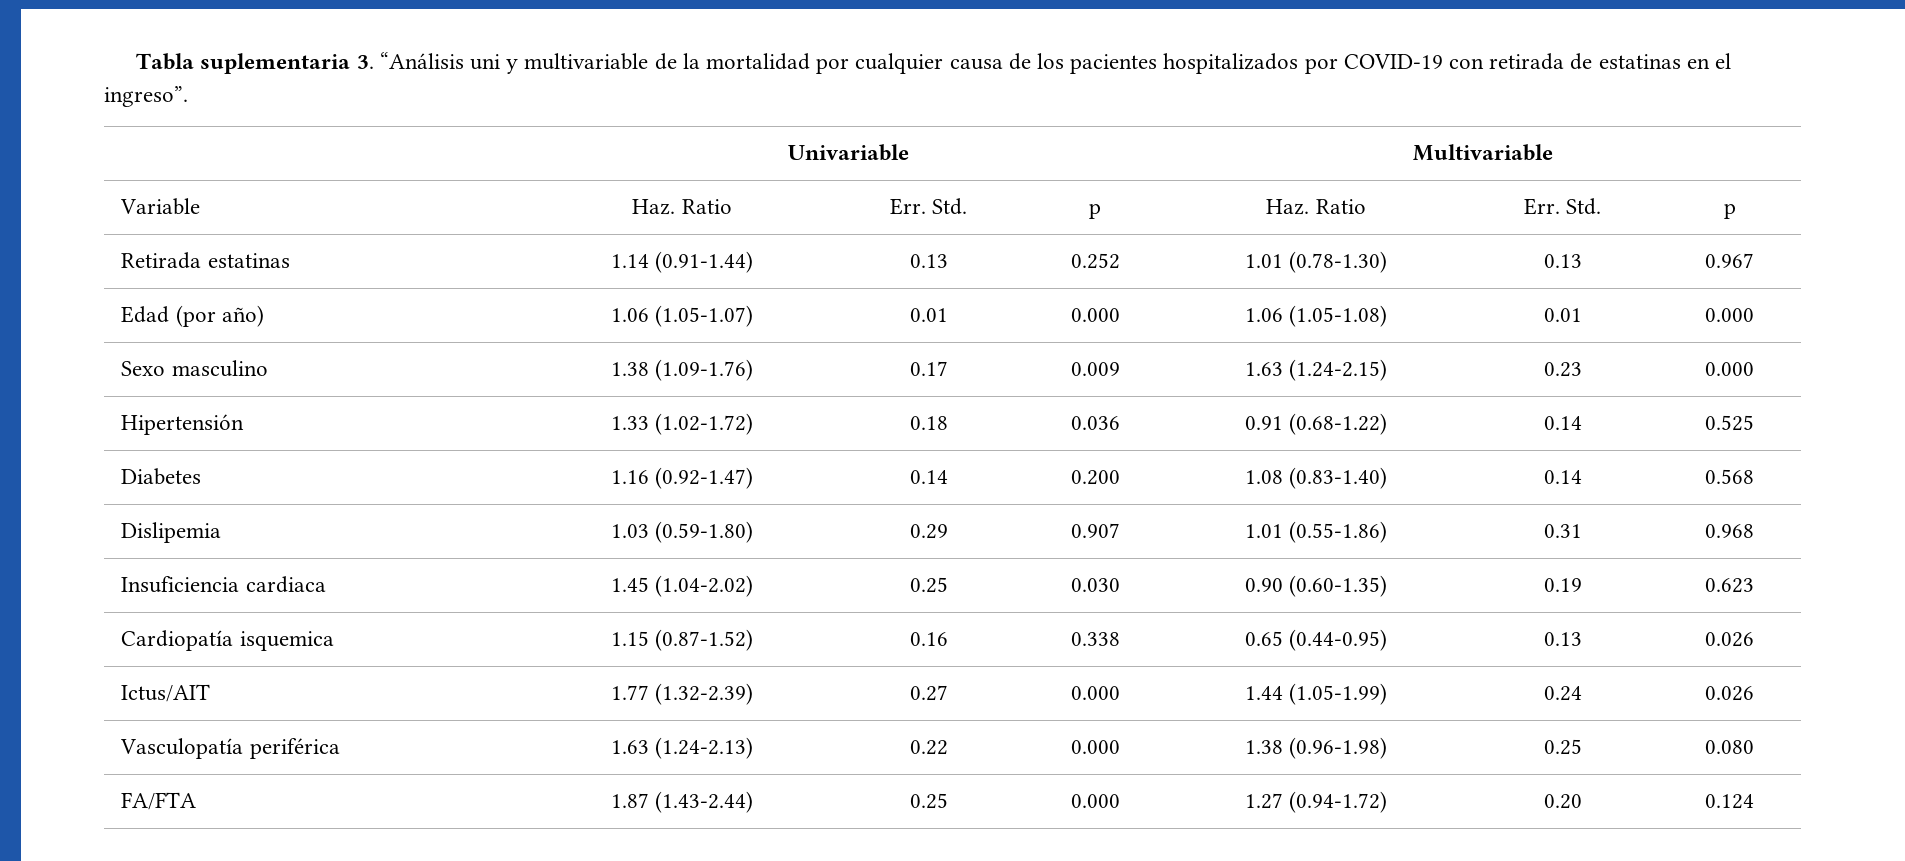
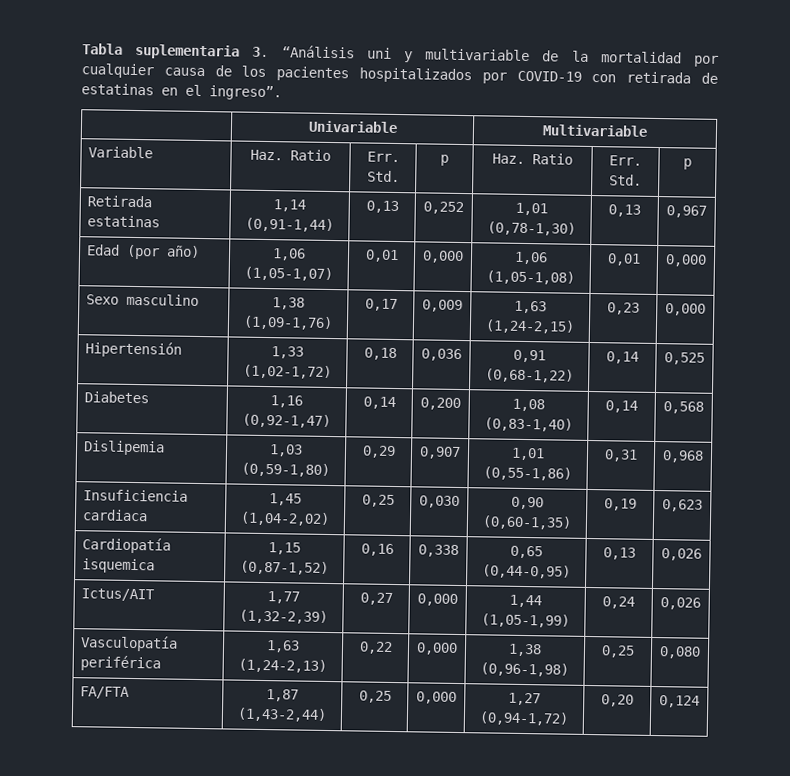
- Retirada estatinas | 1.14 (0.91-1.44) | 0.13 | 0.252 | 1.01 (0.78-1.30) | 0.13 | 0.967
- Edad (por año) | 1.06 (1.05-1.07) | 0.01 | 0.000 | 1.06 (1.05-1.08) | 0.01 | 0.000
- Sexo masculino | 1.38 (1.09-1.76) | 0.17 | 0.009 | 1.63 (1.24-2.15) | 0.23 | 0.000
- Hipertensión | 1.33 (1.02-1.72) | 0.18 | 0.036 | 0.91 (0.68-1.22) | 0.14 | 0.525
- Diabetes | 1.16 (0.92-1.47) | 0.14 | 0.200 | 1.08 (0.83-1.40) | 0.14 | 0.568
- Dislipemia | 1.03 (0.59-1.80) | 0.29 | 0.907 | 1.01 (0.55-1.86) | 0.31 | 0.968
- Insuficiencia cardiaca | 1.45 (1.04-2.02) | 0.25 | 0.030 | 0.90 (0.60-1.35) | 0.19 | 0.623
- Cardiopatía isquemica | 1.15 (0.87-1.52) | 0.16 | 0.338 | 0.65 (0.44-0.95) | 0.13 | 0.026
- Ictus/AIT | 1.77 (1.32-2.39) | 0.27 | 0.000 | 1.44 (1.05-1.99) | 0.24 | 0.026
- Vasculopatía periférica | 1.63 (1.24-2.13) | 0.22 | 0.000 | 1.38 (0.96-1.98) | 0.25 | 0.080
- FA/FTA | 1.87 (1.43-2.44) | 0.25 | 0.000 | 1.27 (0.94-1.72) | 0.20 | 0.124
+ Retirada estatinas | 1,14 (0,91-1,44) | 0,13 | 0,252 | 1,01 (0,78-1,30) | 0,13 | 0,967
+ Edad (por año) | 1,06 (1,05-1,07) | 0,01 | 0,000 | 1,06 (1,05-1,08) | 0,01 | 0,000
+ Sexo masculino | 1,38 (1,09-1,76) | 0,17 | 0,009 | 1,63 (1,24-2,15) | 0,23 | 0,000
+ Hipertensión | 1,33 (1,02-1,72) | 0,18 | 0,036 | 0,91 (0,68-1,22) | 0,14 | 0,525
+ Diabetes | 1,16 (0,92-1,47) | 0,14 | 0,200 | 1,08 (0,83-1,40) | 0,14 | 0,568
+ Dislipemia | 1,03 (0,59-1,80) | 0,29 | 0,907 | 1,01 (0,55-1,86) | 0,31 | 0,968
+ Insuficiencia cardiaca | 1,45 (1,04-2,02) | 0,25 | 0,030 | 0,90 (0,60-1,35) | 0,19 | 0,623
+ Cardiopatía isquemica | 1,15 (0,87-1,52) | 0,16 | 0,338 | 0,65 (0,44-0,95) | 0,13 | 0,026
+ Ictus/AIT | 1,77 (1,32-2,39) | 0,27 | 0,000 | 1,44 (1,05-1,99) | 0,24 | 0,026
+ Vasculopatía periférica | 1,63 (1,24-2,13) | 0,22 | 0,000 | 1,38 (0,96-1,98) | 0,25 | 0,080
+ FA/FTA | 1,87 (1,43-2,44) | 0,25 | 0,000 | 1,27 (0,94-1,72) | 0,20 | 0,124

